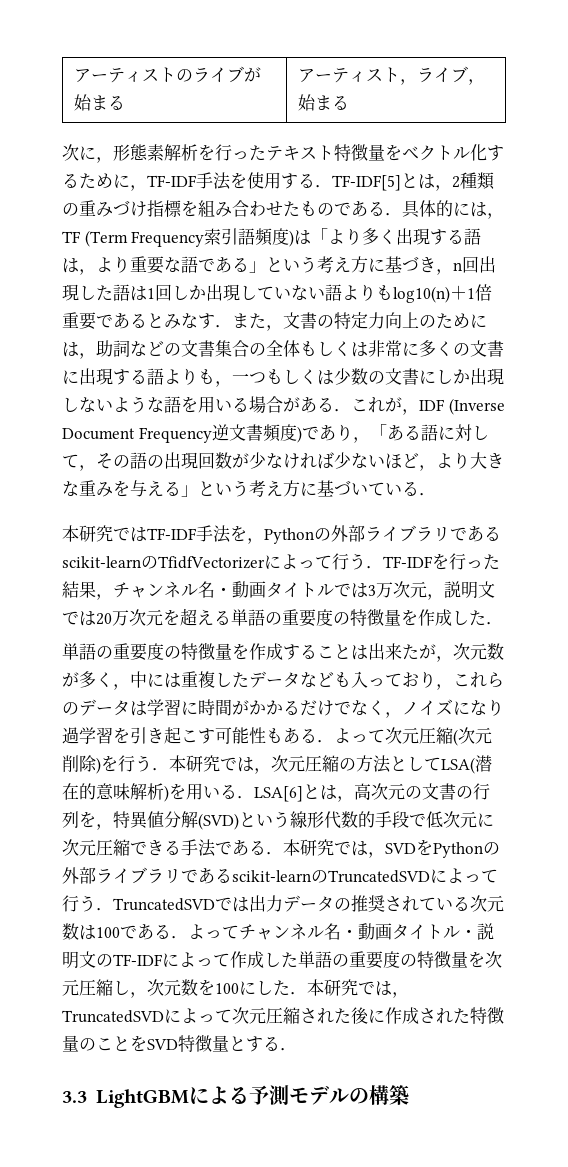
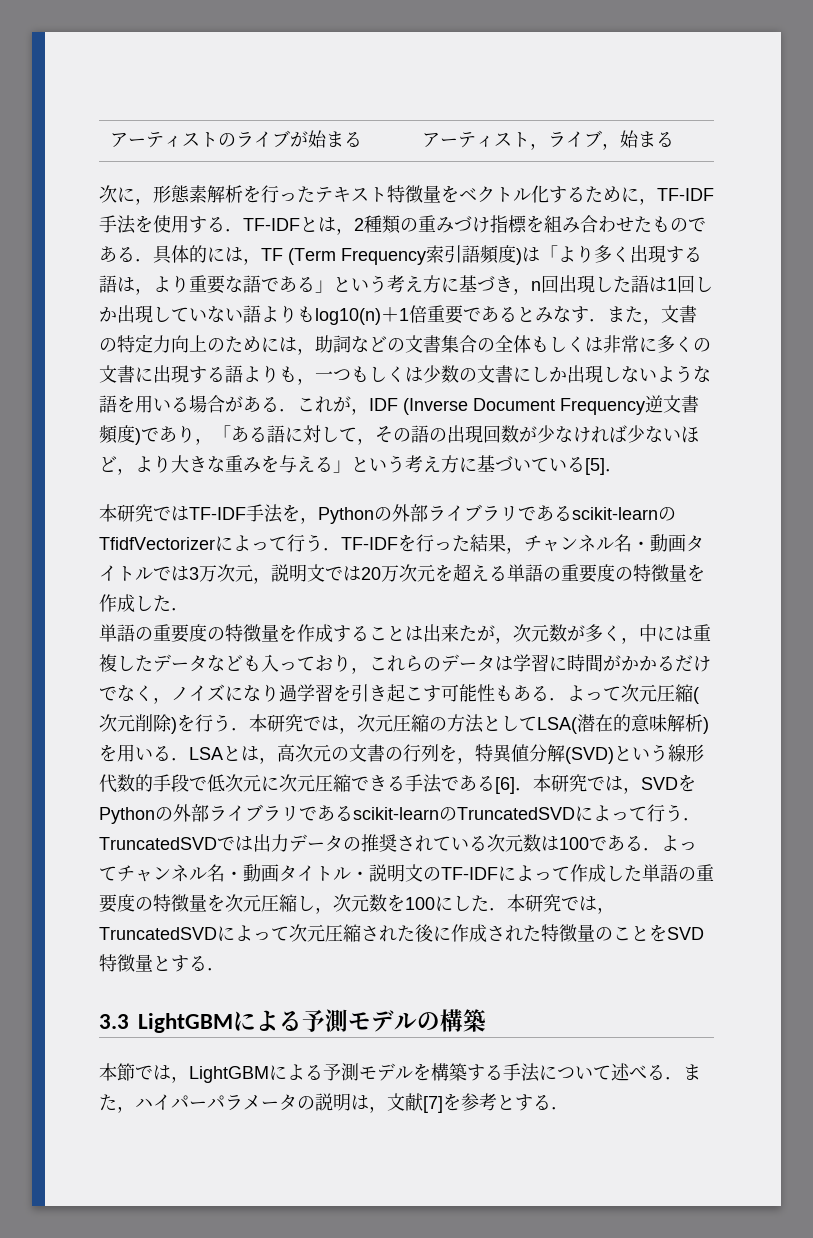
- 次に，形態素解析を行ったテキスト特徴量をベクトル化するために，TF-IDF手法を使用する．TF-IDF[5]とは，2種類の重みづけ指標を組み合わせたものである．具体的には，TF (Term Frequency索引語頻度)は「より多く出現する語は，より重要な語である」という考え方に基づき，n回出現した語は1回しか出現していない語よりもlog10(n)＋1倍重要であるとみなす．また，文書の特定力向上のためには，助詞などの文書集合の全体もしくは非常に多くの文書に出現する語よりも，一つもしくは少数の文書にしか出現しないような語を用いる場合がある．これが，IDF (Inverse Document Frequency逆文書頻度)であり，「ある語に対して，その語の出現回数が少なければ少ないほど，より大きな重みを与える」という考え方に基づいている．
+ 次に，形態素解析を行ったテキスト特徴量をベクトル化するために，TF-IDF手法を使用する．TF-IDFとは，2種類の重みづけ指標を組み合わせたものである．具体的には，TF (Term Frequency索引語頻度)は「より多く出現する語は，より重要な語である」という考え方に基づき，n回出現した語は1回しか出現していない語よりもlog10(n)＋1倍重要であるとみなす．また，文書の特定力向上のためには，助詞などの文書集合の全体もしくは非常に多くの文書に出現する語よりも，一つもしくは少数の文書にしか出現しないような語を用いる場合がある．これが，IDF (Inverse Document Frequency逆文書頻度)であり，「ある語に対して，その語の出現回数が少なければ少ないほど，より大きな重みを与える」という考え方に基づいている[5]．
- 単語の重要度の特徴量を作成することは出来たが，次元数が多く，中には重複したデータなども入っており，これらのデータは学習に時間がかかるだけでなく，ノイズになり過学習を引き起こす可能性もある．よって次元圧縮(次元削除)を行う．本研究では，次元圧縮の方法としてLSA(潜在的意味解析)を用いる．LSA[6]とは，高次元の文書の行列を，特異値分解(SVD)という線形代数的手段で低次元に次元圧縮できる手法である．本研究では，SVDをPythonの外部ライブラリであるscikit-learnのTruncatedSVDによって行う．TruncatedSVDでは出力データの推奨されている次元数は100である．よってチャンネル名・動画タイトル・説明文のTF-IDFによって作成した単語の重要度の特徴量を次元圧縮し，次元数を100にした．本研究では，TruncatedSVDによって次元圧縮された後に作成された特徴量のことをSVD特徴量とする．
+ 単語の重要度の特徴量を作成することは出来たが，次元数が多く，中には重複したデータなども入っており，これらのデータは学習に時間がかかるだけでなく，ノイズになり過学習を引き起こす可能性もある．よって次元圧縮(次元削除)を行う．本研究では，次元圧縮の方法としてLSA(潜在的意味解析)を用いる．LSAとは，高次元の文書の行列を，特異値分解(SVD)という線形代数的手段で低次元に次元圧縮できる手法である[6]．本研究では，SVDをPythonの外部ライブラリであるscikit-learnのTruncatedSVDによって行う．TruncatedSVDでは出力データの推奨されている次元数は100である．よってチャンネル名・動画タイトル・説明文のTF-IDFによって作成した単語の重要度の特徴量を次元圧縮し，次元数を100にした．本研究では，TruncatedSVDによって次元圧縮された後に作成された特徴量のことをSVD特徴量とする．
+ 本節では，LightGBMによる予測モデルを構築する手法について述べる．また，ハイパーパラメータの説明は，文献[7]を参考とする．

